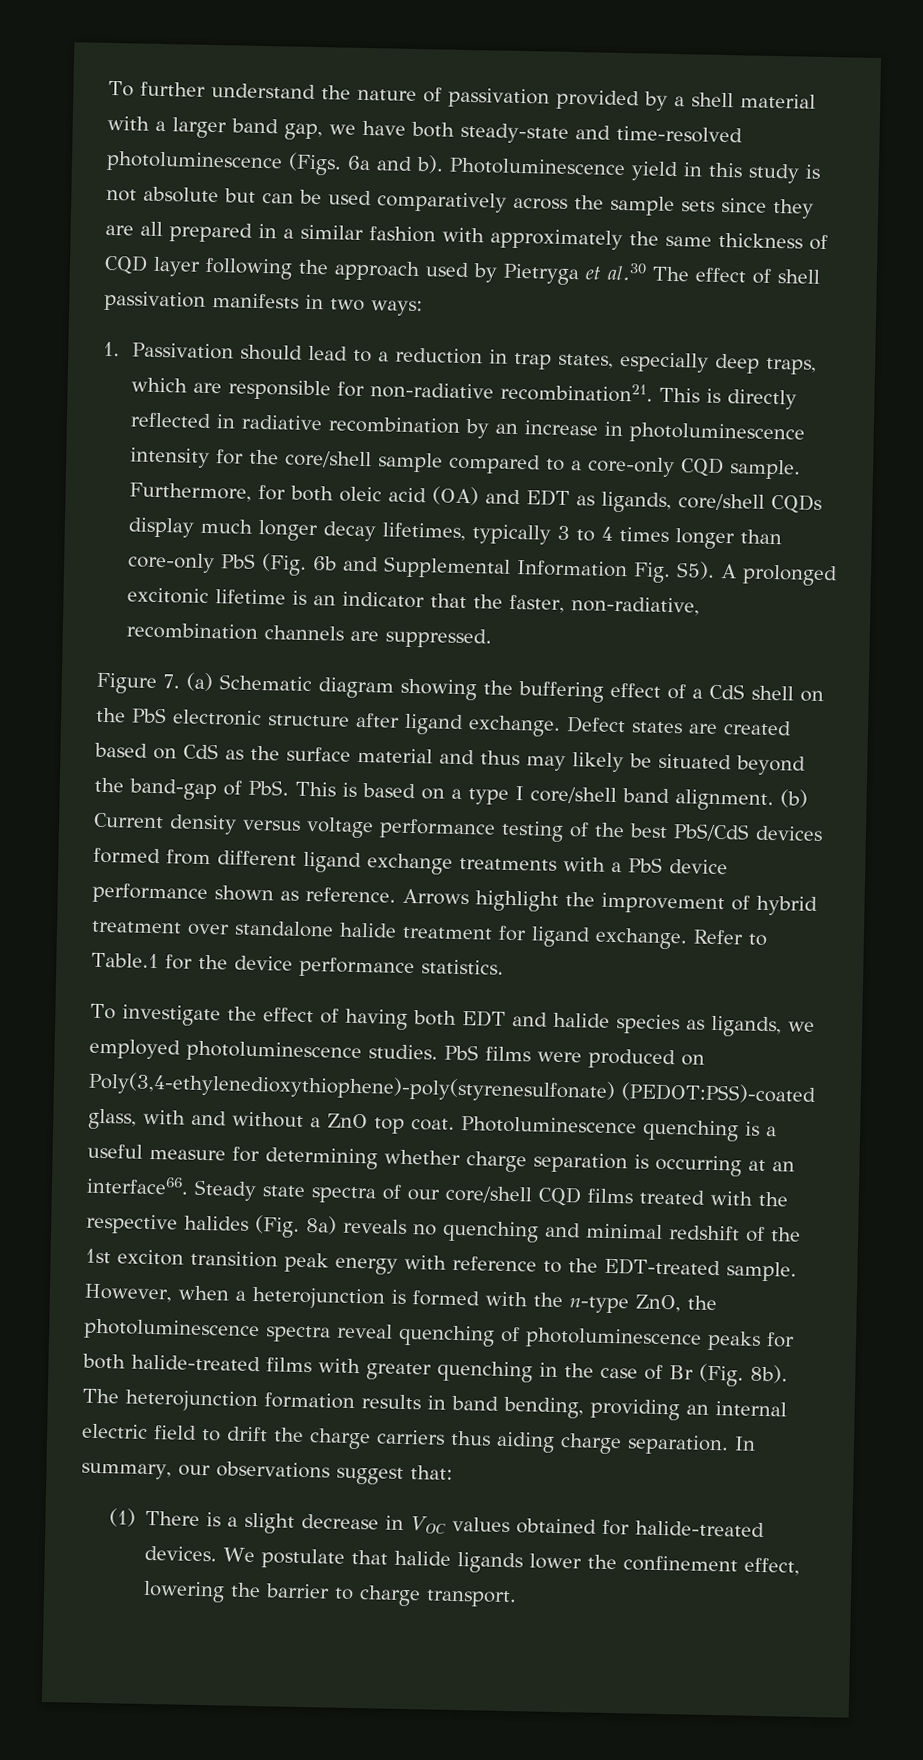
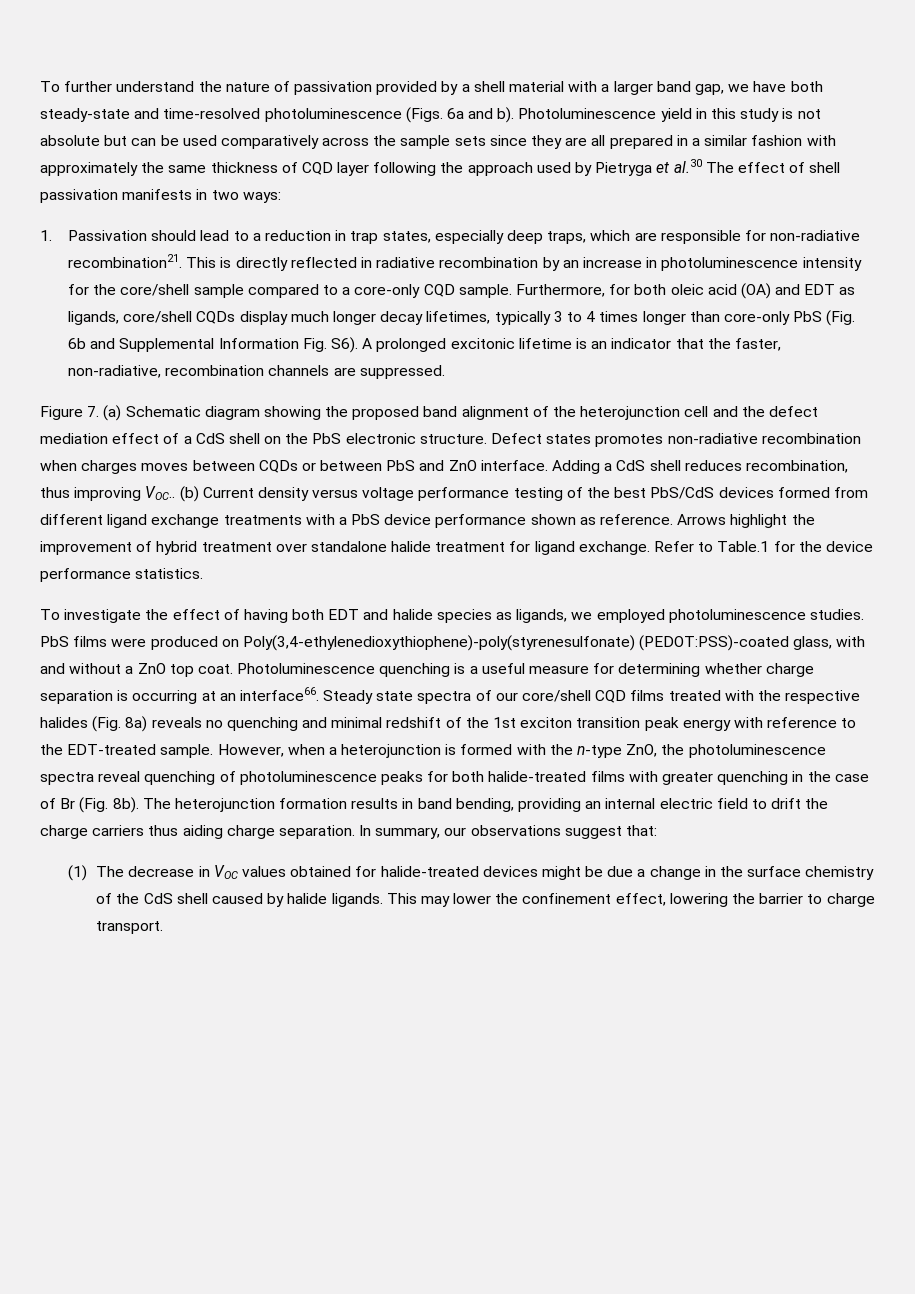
- Furthermore, for both oleic acid (OA) and EDT as ligands, core/shell CQDs display much longer decay lifetimes, typically 3 to 4 times longer than core-only PbS (Fig. 6b and Supplemental Information Fig. S5). A prolonged excitonic lifetime is an indicator that the faster, non-radiative, recombination channels are suppressed.
+ Furthermore, for both oleic acid (OA) and EDT as ligands, core/shell CQDs display much longer decay lifetimes, typically 3 to 4 times longer than core-only PbS (Fig. 6b and Supplemental Information Fig. S6). A prolonged excitonic lifetime is an indicator that the faster, non-radiative, recombination channels are suppressed.
- Figure 7. (a) Schematic diagram showing the buffering effect of a CdS shell on the PbS electronic structure after ligand exchange. Defect states are created based on CdS as the surface material and thus may likely be situated beyond the band-gap of PbS. This is based on a type I core/shell band alignment.
+ Figure 7. (a) Schematic diagram showing the proposed band alignment of the heterojunction cell and the defect mediation effect of a CdS shell on the PbS electronic structure. Defect states promotes non-radiative recombination when charges moves between CQDs or between PbS and ZnO interface. Adding a CdS shell reduces recombination, thus improving VOC..
- (1) There is a slight decrease in VOC values obtained for halide-treated devices. We postulate that halide ligands lower the confinement effect, lowering the barrier to charge transport.
+ (1) The decrease in VOC values obtained for halide-treated devices might be due a change in the surface chemistry of the CdS shell caused by halide ligands. This may lower the confinement effect, lowering the barrier to charge transport.

